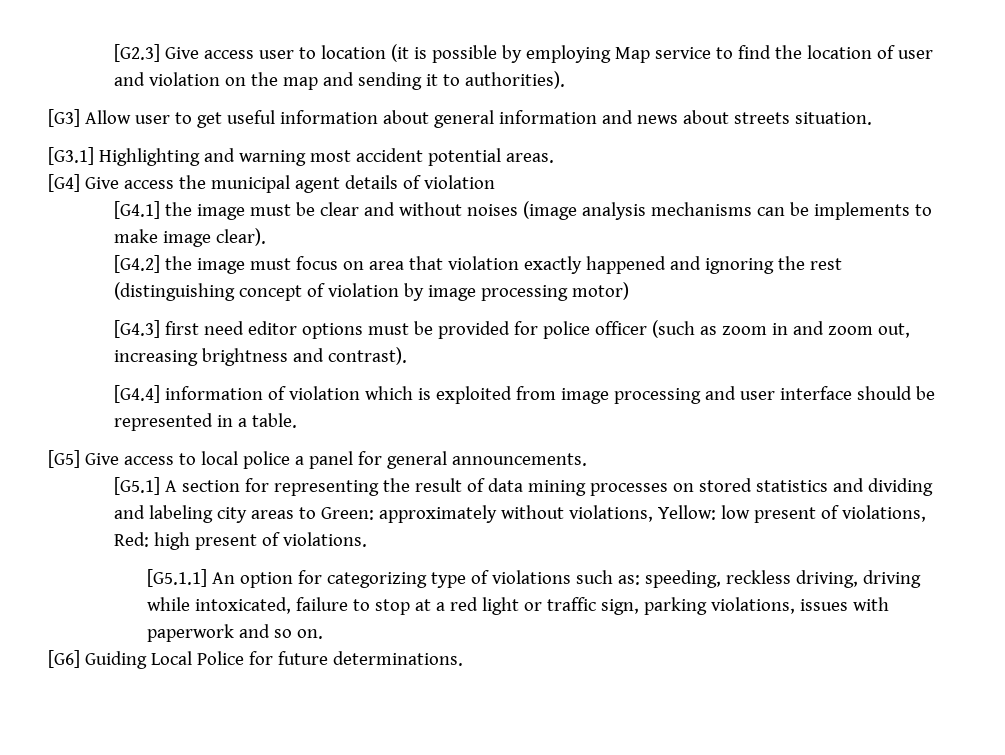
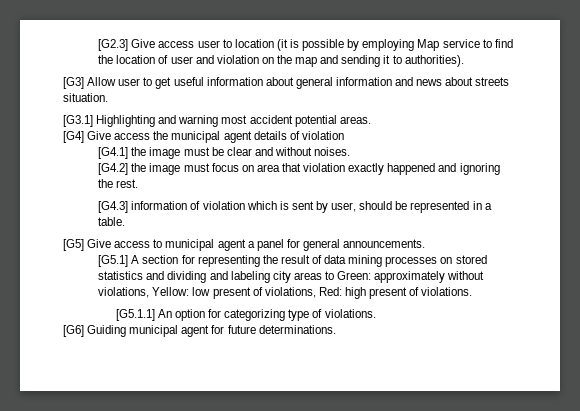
- [G4.1] the image must be clear and without noises (image analysis mechanisms can be implements to make image clear).
+ [G4.1] the image must be clear and without noises.
- [G4.2] the image must focus on area that violation exactly happened and ignoring the rest (distinguishing concept of violation by image processing motor)
- [G4.3] first need editor options must be provided for police officer (such as zoom in and zoom out, increasing brightness and contrast).
- [G4.4] information of violation which is exploited from image processing and user interface should be represented in a table.
+ [G4.2] the image must focus on area that violation exactly happened and ignoring the rest.
+ [G4.3] information of violation which is sent by user, should be represented in a table.
- [G5] Give access to local police a panel for general announcements.
+ [G5] Give access to municipal agent a panel for general announcements.
- [G5.1.1] An option for categorizing type of violations such as: speeding, reckless driving, driving while intoxicated, failure to stop at a red light or traffic sign, parking violations, issues with paperwork and so on.
+ [G5.1.1] An option for categorizing type of violations.
- [G6] Guiding Local Police for future determinations.
+ [G6] Guiding municipal agent for future determinations.

